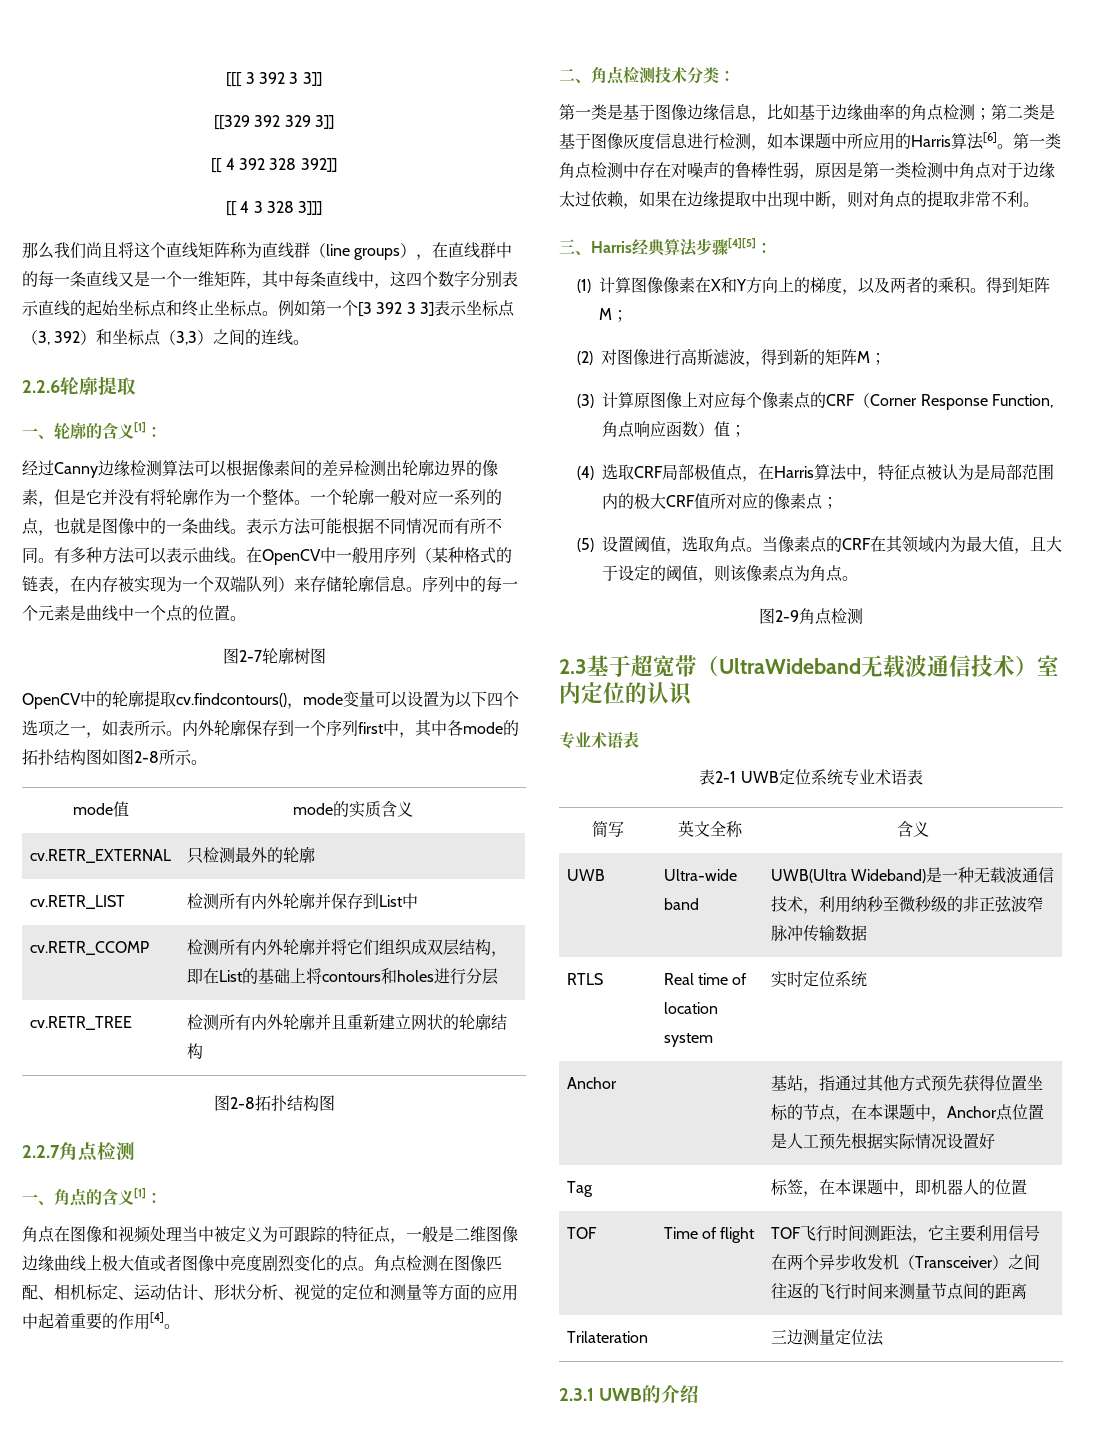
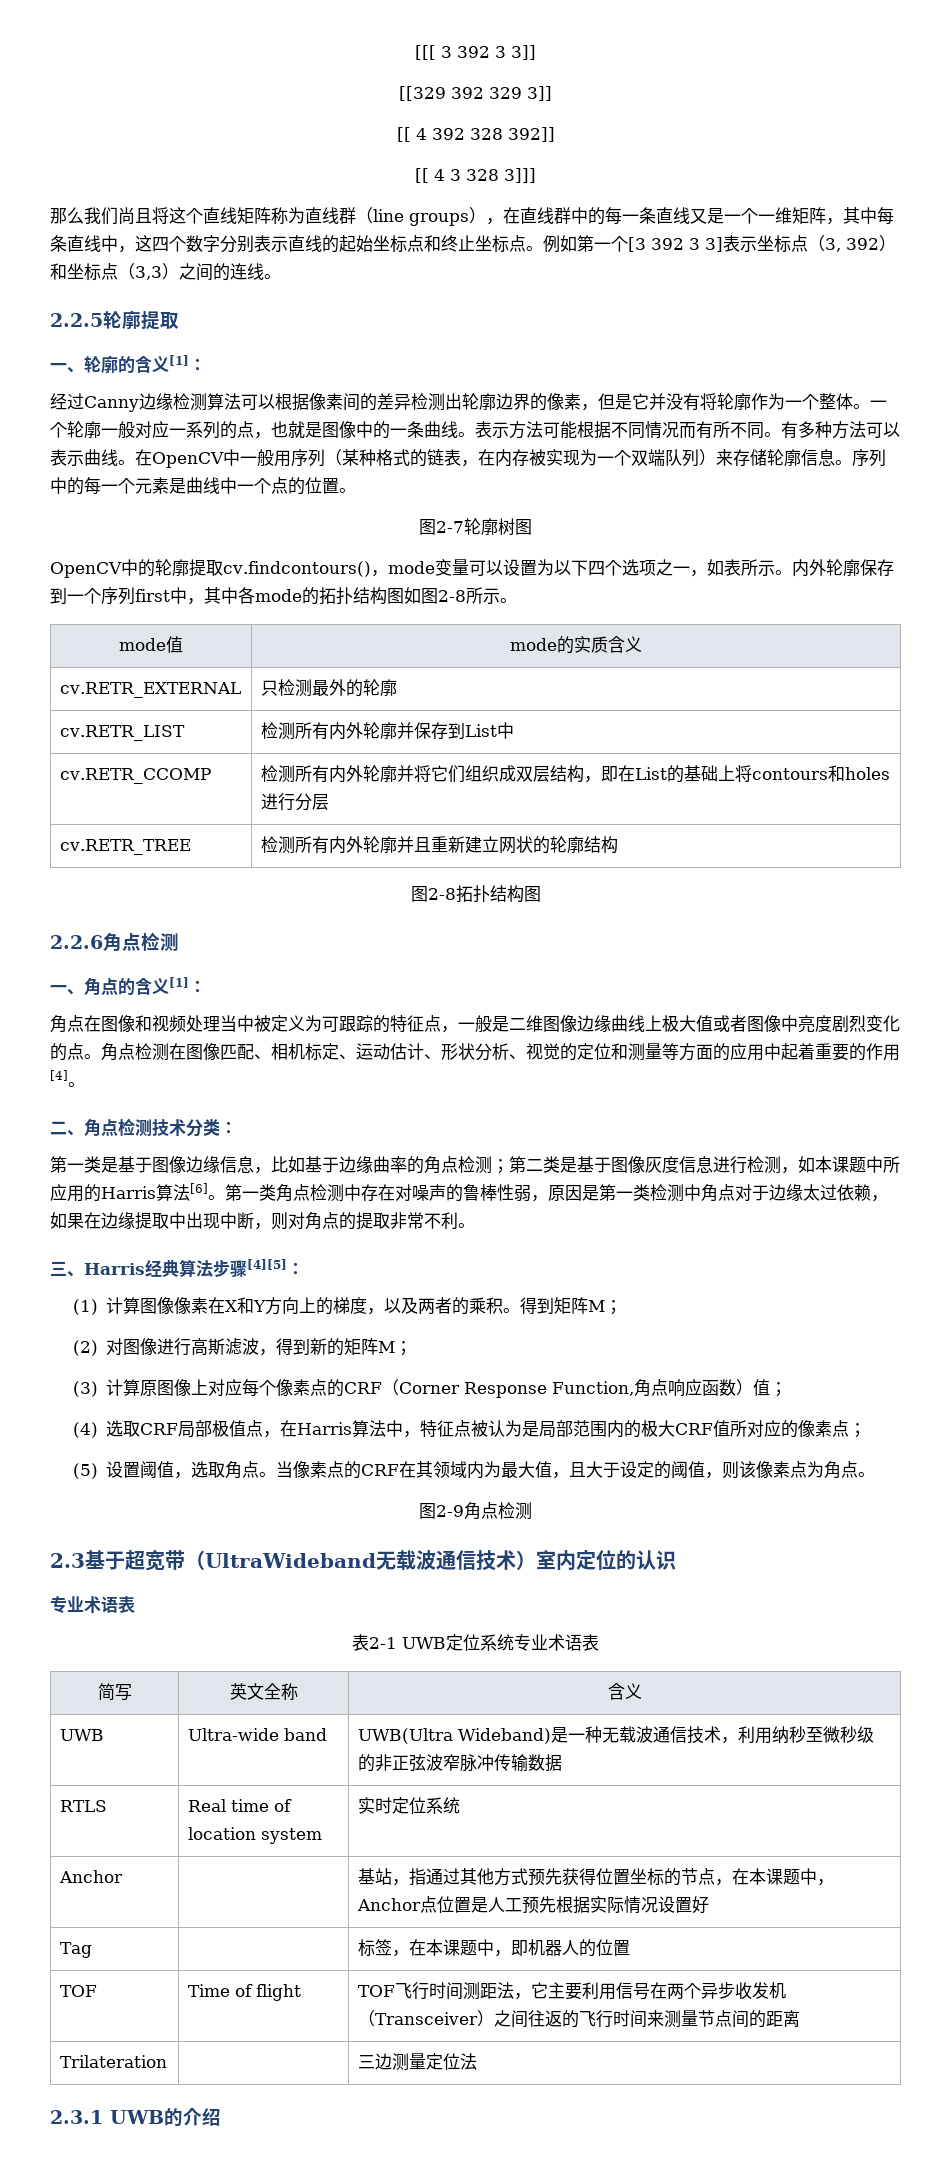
- 2.2.6轮廓提取
+ 2.2.5轮廓提取
- 2.2.7角点检测
+ 2.2.6角点检测

